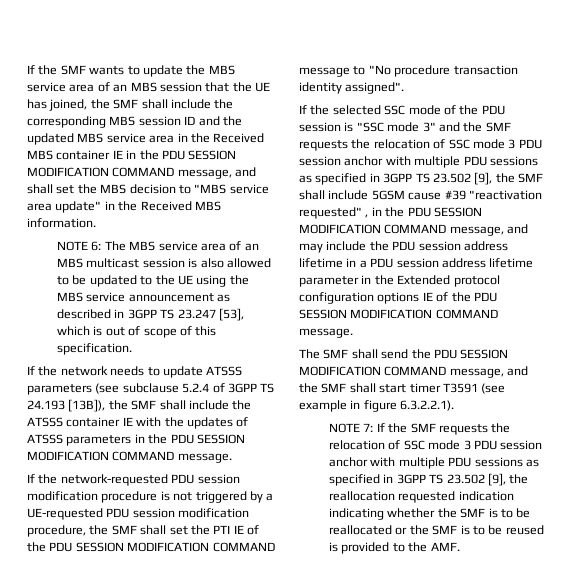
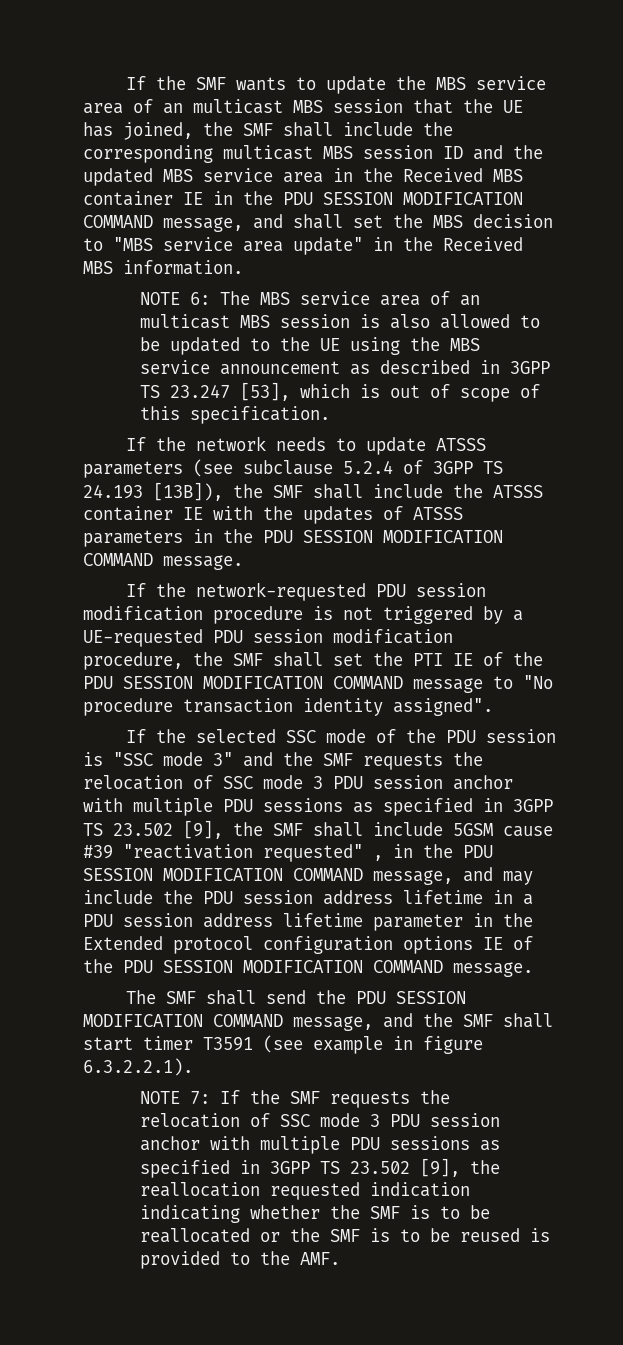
- If the SMF wants to update the MBS service area of an MBS session that the UE has joined, the SMF shall include the corresponding MBS session ID and the updated MBS service area in the Received MBS container IE in the PDU SESSION MODIFICATION COMMAND message, and shall set the MBS decision to "MBS service area update" in the Received MBS information.
+ If the SMF wants to update the MBS service area of an multicast MBS session that the UE has joined, the SMF shall include the corresponding multicast MBS session ID and the updated MBS service area in the Received MBS container IE in the PDU SESSION MODIFICATION COMMAND message, and shall set the MBS decision to "MBS service area update" in the Received MBS information.
- NOTE 6: The MBS service area of an MBS multicast session is also allowed to be updated to the UE using the MBS service announcement as described in 3GPP TS 23.247 [53], which is out of scope of this specification.
+ NOTE 6: The MBS service area of an multicast MBS session is also allowed to be updated to the UE using the MBS service announcement as described in 3GPP TS 23.247 [53], which is out of scope of this specification.

